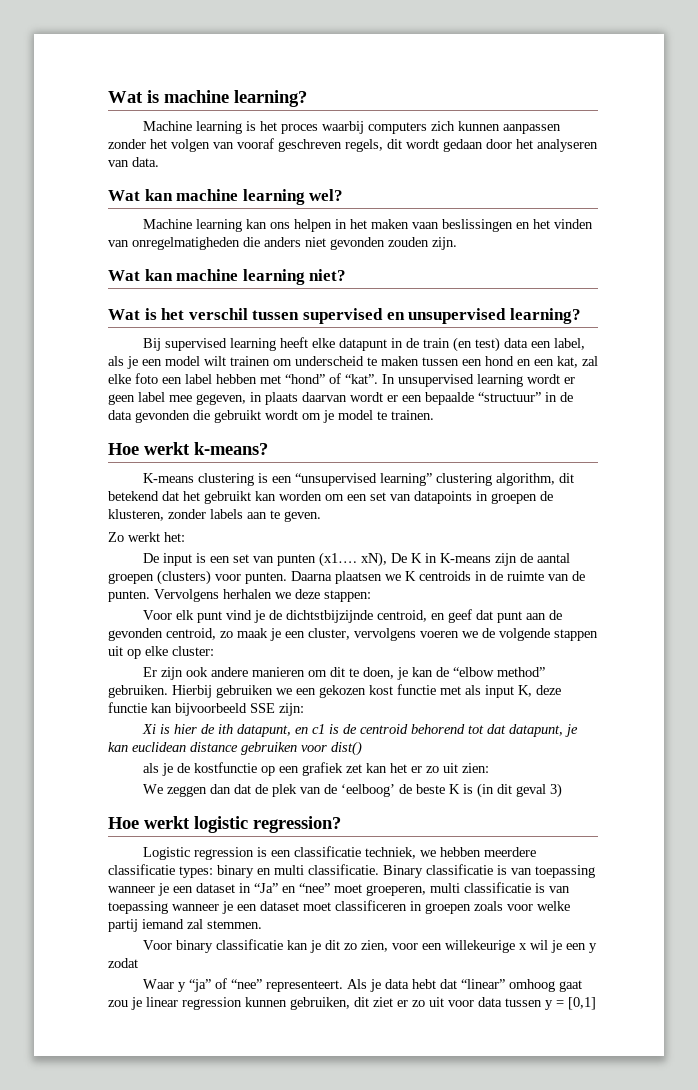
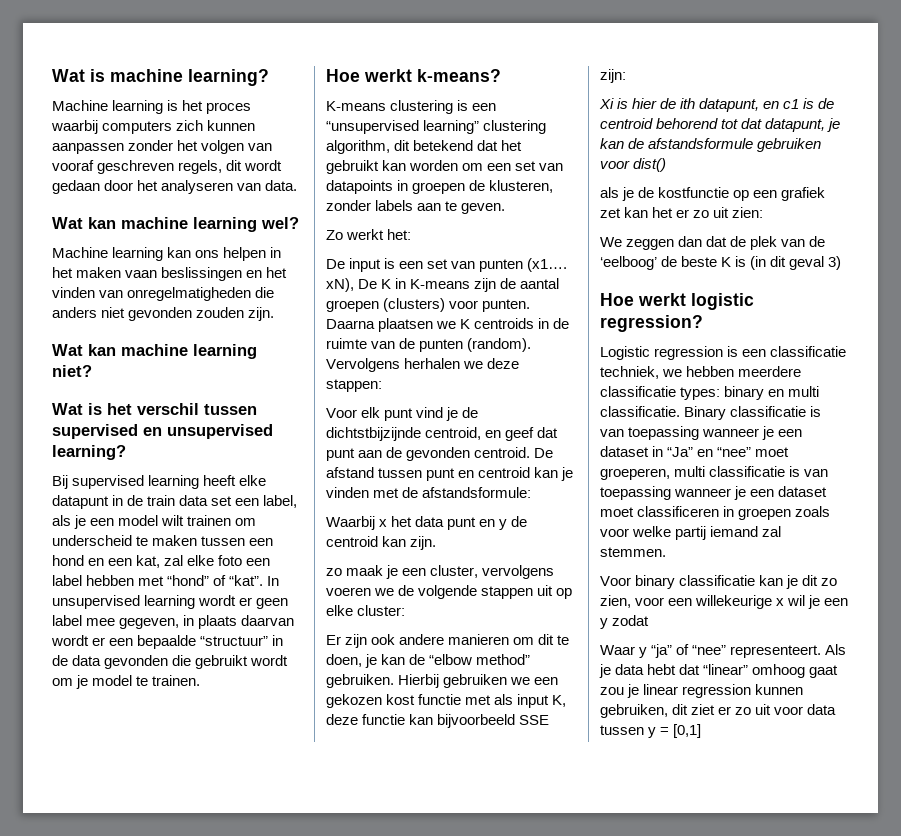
- Bij supervised learning heeft elke datapunt in de train (en test) data een label, als je een model wilt trainen om underscheid te maken tussen een hond en een kat, zal elke foto een label hebben met “hond” of “kat”.
+ Bij supervised learning heeft elke datapunt in de train data set een label, als je een model wilt trainen om underscheid te maken tussen een hond en een kat, zal elke foto een label hebben met “hond” of “kat”.
- Daarna plaatsen we K centroids in de ruimte van de punten.
+ Daarna plaatsen we K centroids in de ruimte van de punten (random).
- Voor elk punt vind je de dichtstbijzijnde centroid, en geef dat punt aan de gevonden centroid, zo maak je een cluster, vervolgens voeren we de volgende stappen uit op elke cluster:
+ Voor elk punt vind je de dichtstbijzijnde centroid, en geef dat punt aan de gevonden centroid. De afstand tussen punt en centroid kan je vinden met de afstandsformule:
+ Waarbij x het data punt en y de centroid kan zijn.
+ zo maak je een cluster, vervolgens voeren we de volgende stappen uit op elke cluster:
- Xi is hier de ith datapunt, en c1 is de centroid behorend tot dat datapunt, je kan euclidean distance gebruiken voor dist()
+ Xi is hier de ith datapunt, en c1 is de centroid behorend tot dat datapunt, je kan de afstandsformule gebruiken voor dist()

